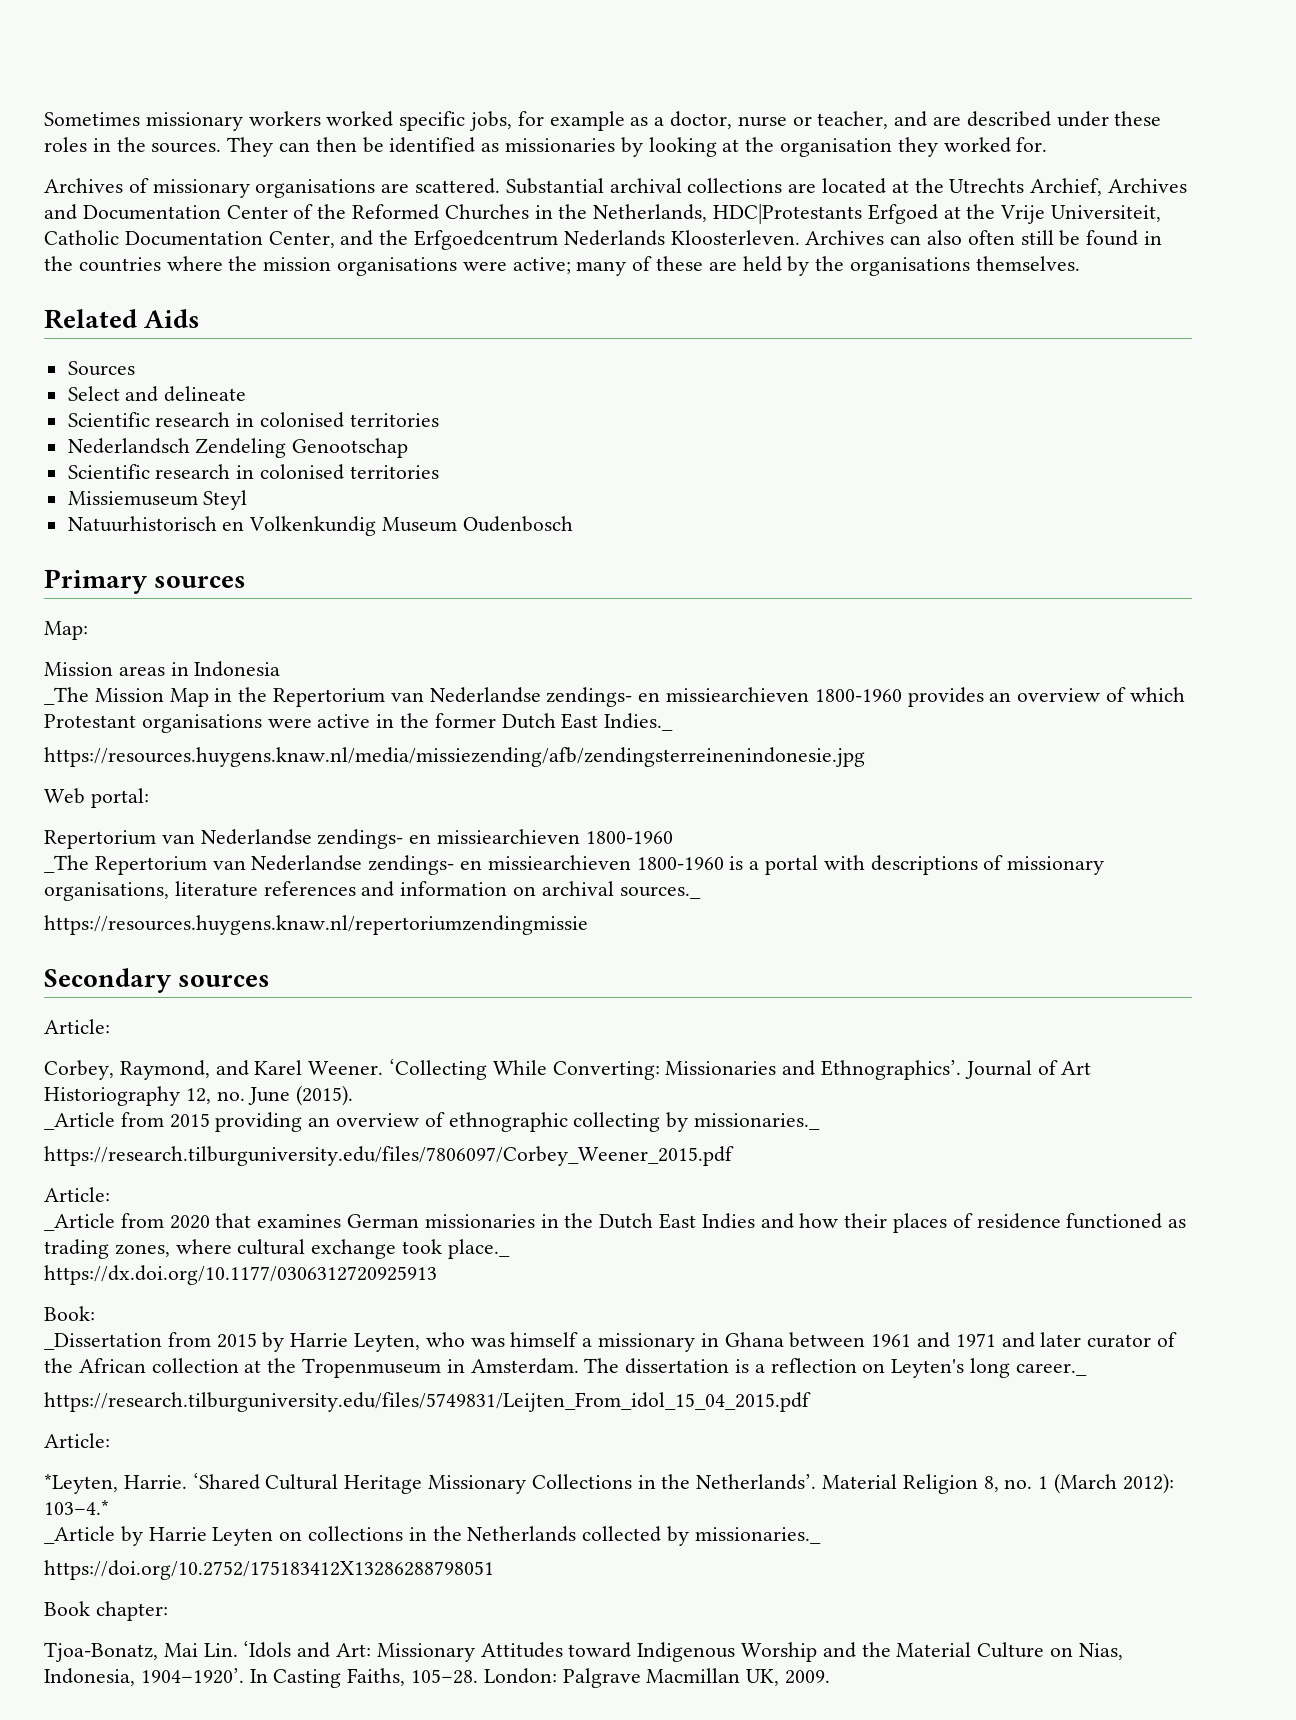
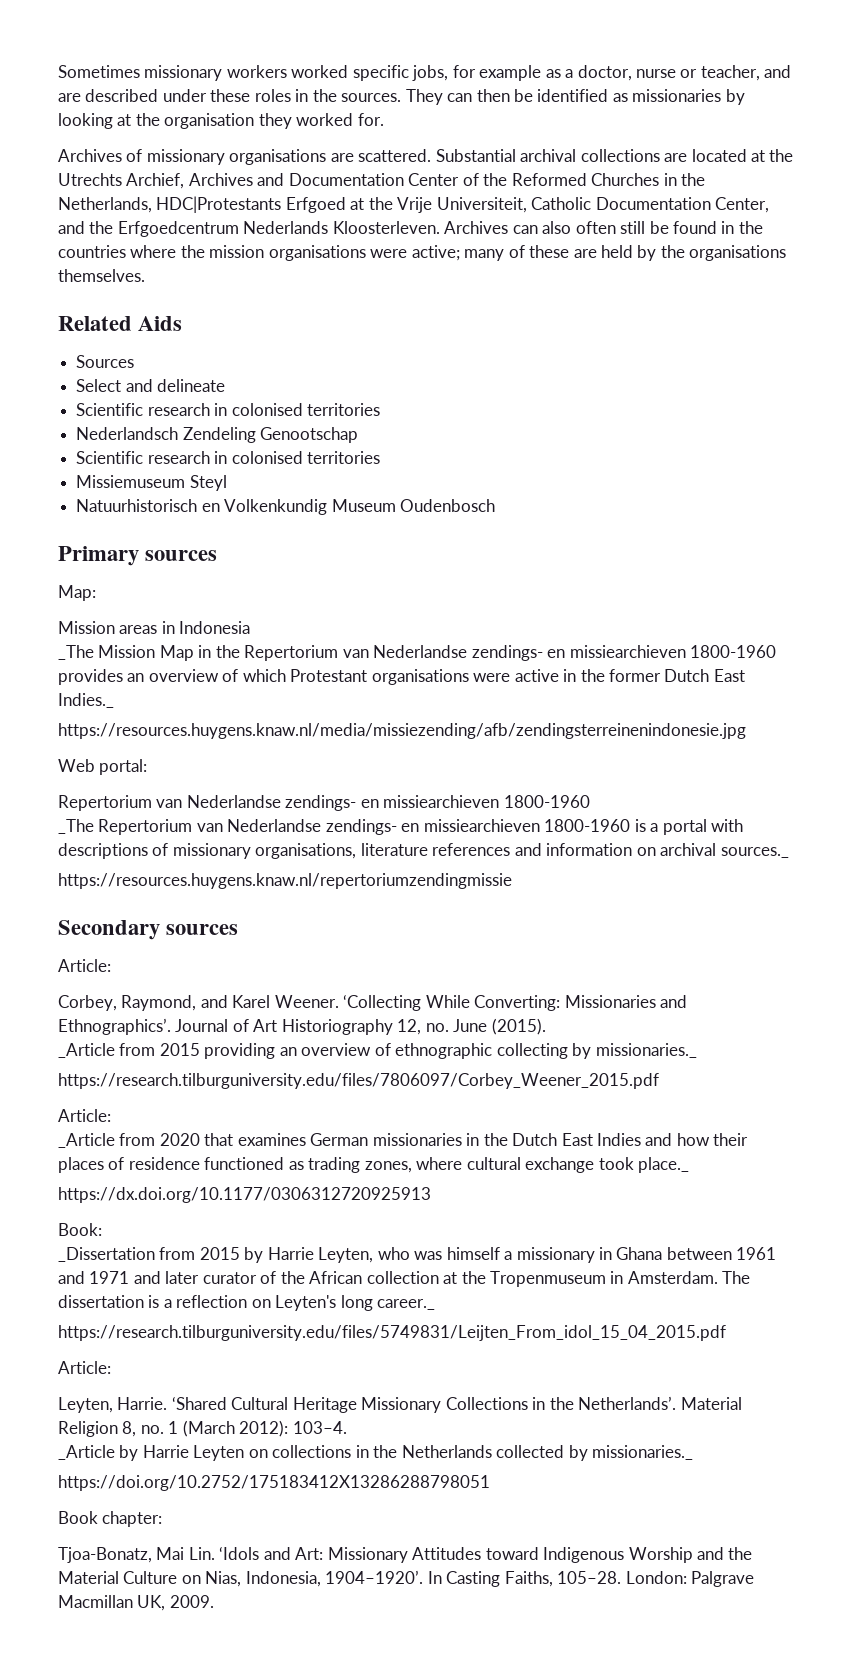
- *Leyten, Harrie.
+ Leyten, Harrie.
- Material Religion 8, no. 1 (March 2012): 103–4.*
+ Material Religion 8, no. 1 (March 2012): 103–4.

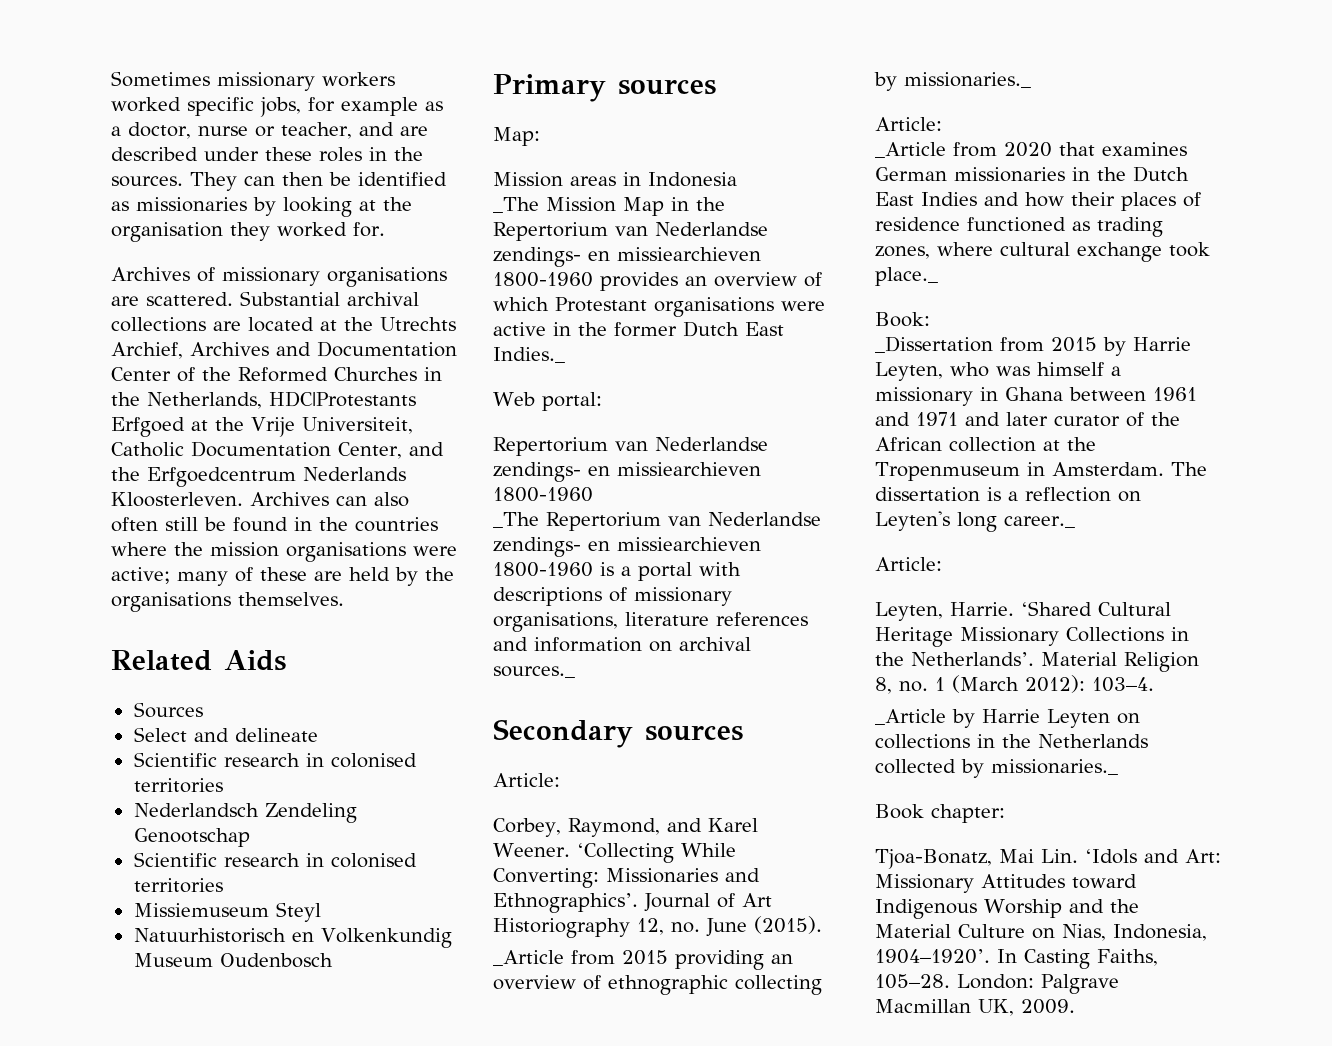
- https://resources.huygens.knaw.nl/media/missiezending/afb/zendingsterreinenindonesie.jpg
- https://resources.huygens.knaw.nl/repertoriumzendingmissie
- https://research.tilburguniversity.edu/files/7806097/Corbey_Weener_2015.pdf
- https://dx.doi.org/10.1177/0306312720925913
- https://research.tilburguniversity.edu/files/5749831/Leijten_From_idol_15_04_2015.pdf
- https://doi.org/10.2752/175183412X13286288798051

